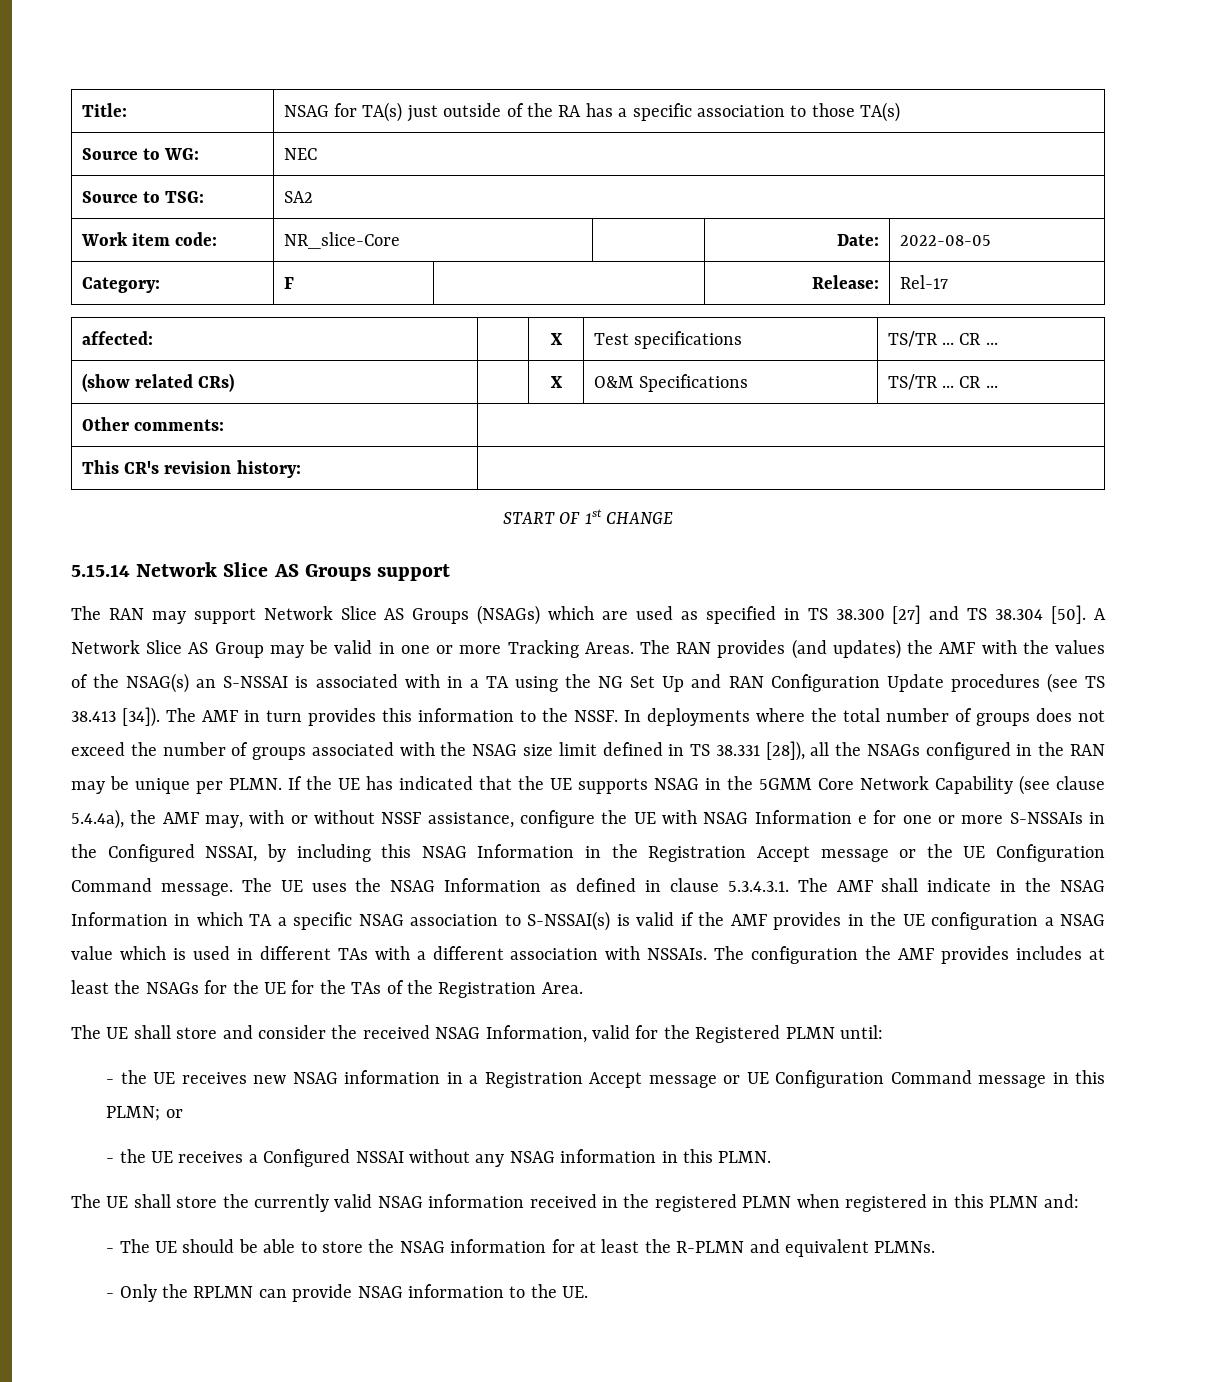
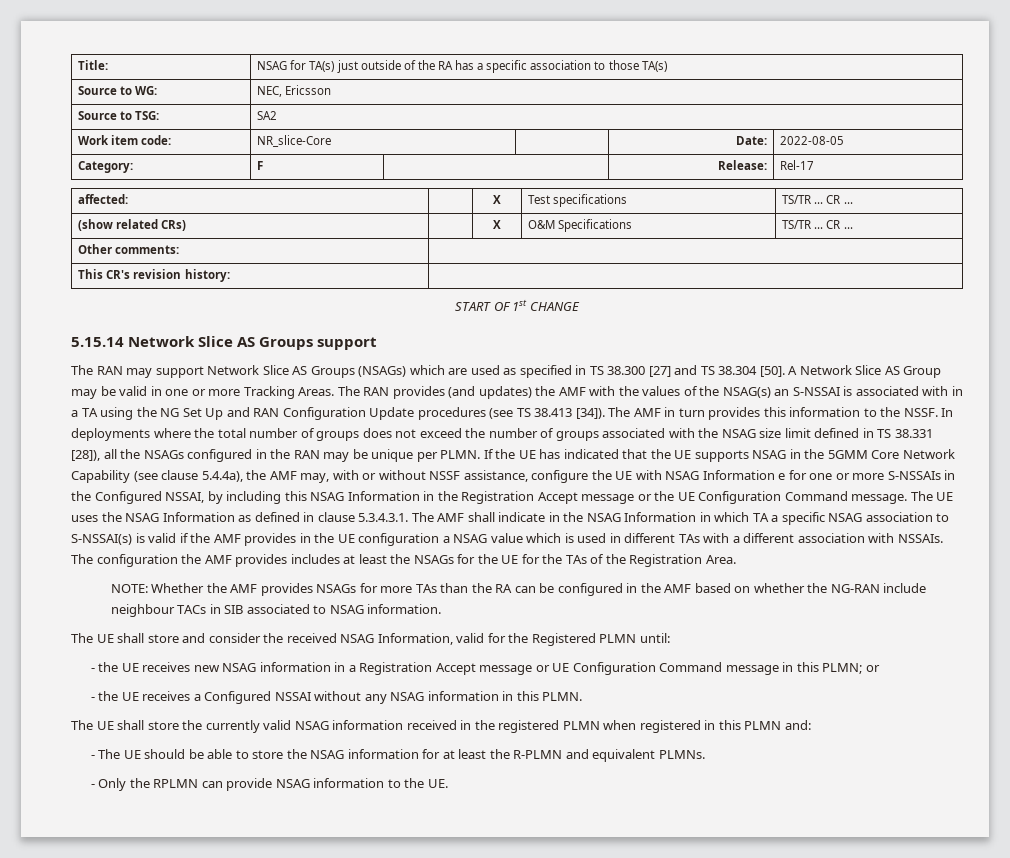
- Source to WG: | NEC
+ Source to WG: | NEC, Ericsson
+ NOTE: Whether the AMF provides NSAGs for more TAs than the RA can be configured in the AMF based on whether the NG-RAN include neighbour TACs in SIB associated to NSAG information.

